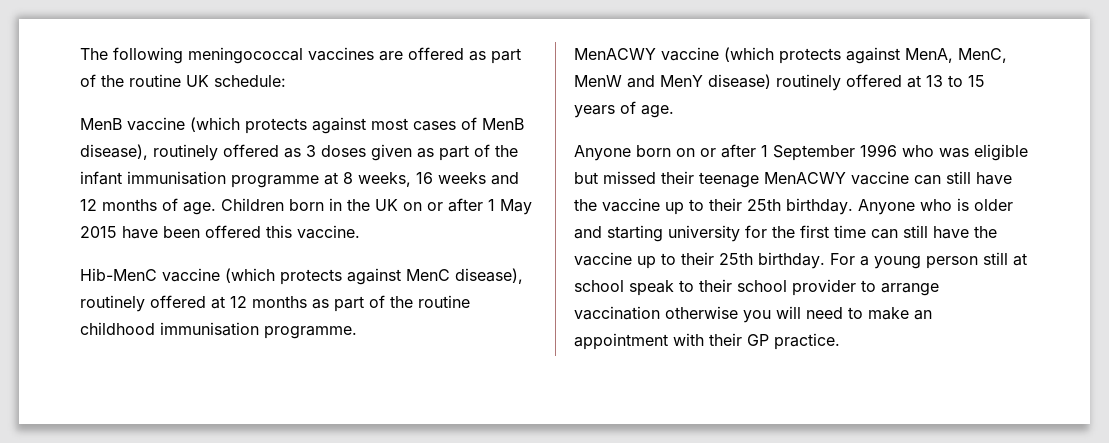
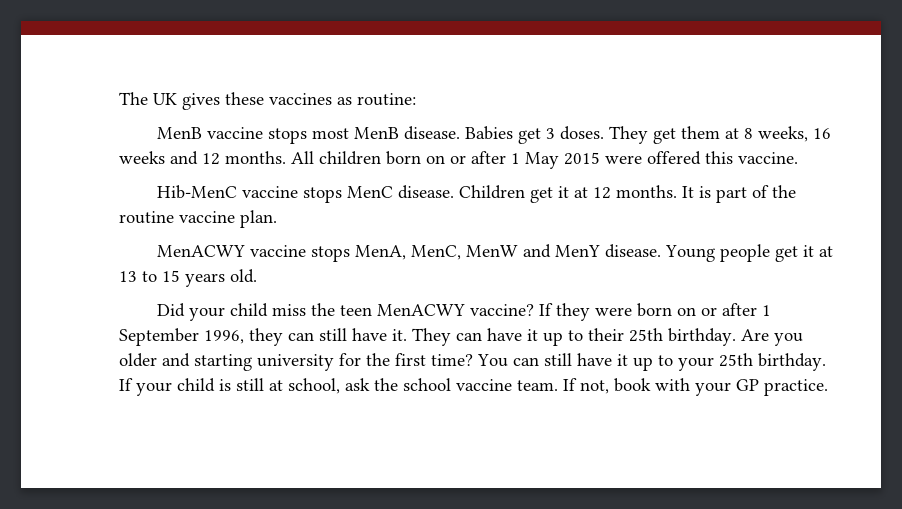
- The following meningococcal vaccines are offered as part of the routine UK schedule:
- MenB vaccine (which protects against most cases of MenB disease), routinely offered as 3 doses given as part of the infant immunisation programme at 8 weeks, 16 weeks and 12 months of age. Children born in the UK on or after 1 May 2015 have been offered this vaccine.
+ The UK gives these vaccines as routine:
+ MenB vaccine stops most MenB disease. Babies get 3 doses. They get them at 8 weeks, 16 weeks and 12 months. All children born on or after 1 May 2015 were offered this vaccine.
- Hib-MenC vaccine (which protects against MenC disease), routinely offered at 12 months as part of the routine childhood immunisation programme.
- MenACWY vaccine (which protects against MenA, MenC, MenW and MenY disease) routinely offered at 13 to 15 years of age.
- Anyone born on or after 1 September 1996 who was eligible but missed their teenage MenACWY vaccine can still have the vaccine up to their 25th birthday. Anyone who is older and starting university for the first time can still have the vaccine up to their 25th birthday. For a young person still at school speak to their school provider to arrange vaccination otherwise you will need to make an appointment with their GP practice.
+ Hib-MenC vaccine stops MenC disease. Children get it at 12 months. It is part of the routine vaccine plan.
+ MenACWY vaccine stops MenA, MenC, MenW and MenY disease. Young people get it at 13 to 15 years old.
+ Did your child miss the teen MenACWY vaccine? If they were born on or after 1 September 1996, they can still have it. They can have it up to their 25th birthday. Are you older and starting university for the first time? You can still have it up to your 25th birthday. If your child is still at school, ask the school vaccine team. If not, book with your GP practice.

